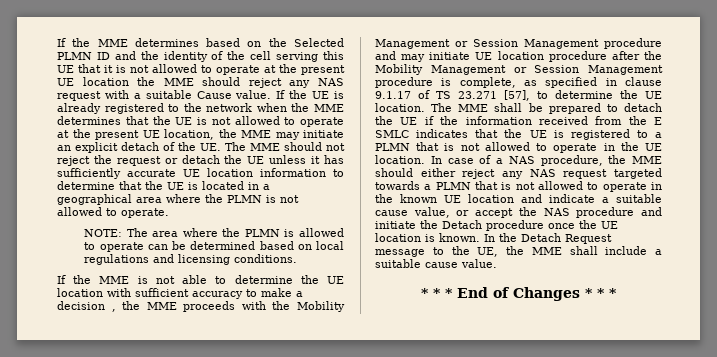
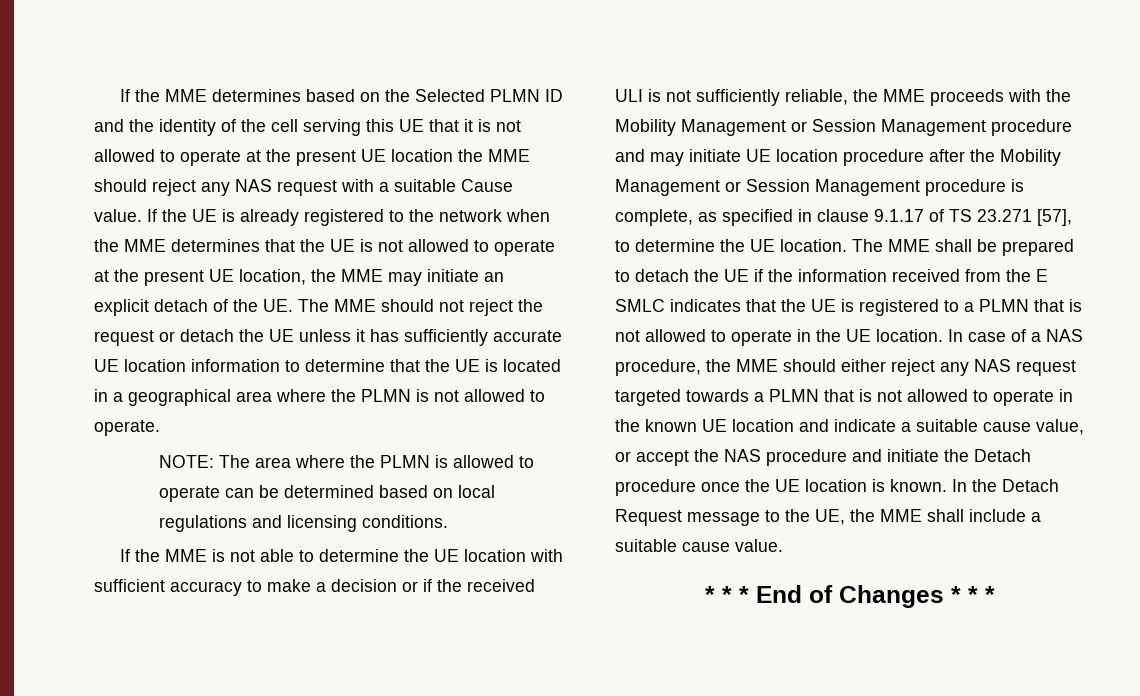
- If the MME is not able to determine the UE location with sufficient accuracy to make a decision , the MME proceeds with the Mobility Management or Session Management procedure and may initiate UE location procedure after the Mobility Management or Session Management procedure is complete, as specified in clause 9.1.17 of TS 23.271 [57], to determine the UE location.
+ If the MME is not able to determine the UE location with sufficient accuracy to make a decision or if the received ULI is not sufficiently reliable, the MME proceeds with the Mobility Management or Session Management procedure and may initiate UE location procedure after the Mobility Management or Session Management procedure is complete, as specified in clause 9.1.17 of TS 23.271 [57], to determine the UE location.

